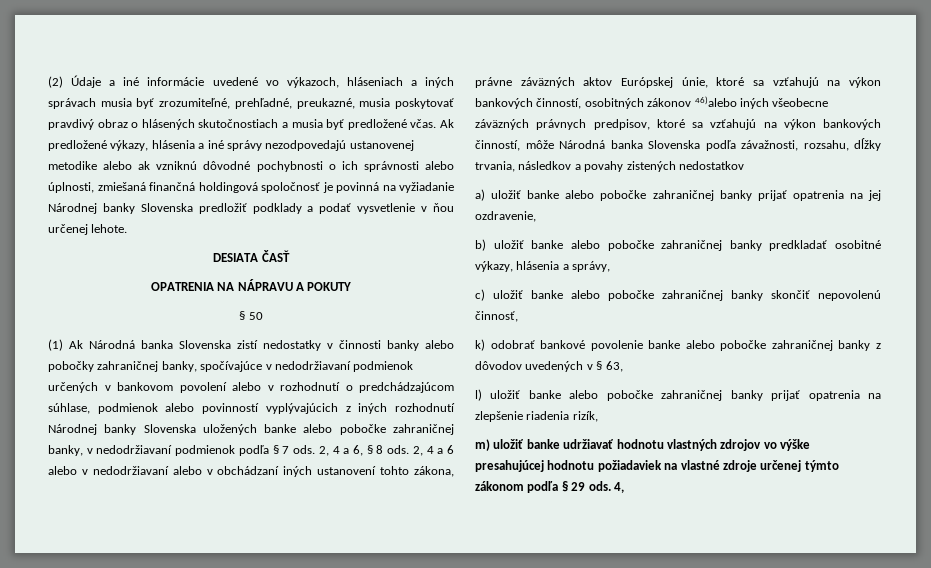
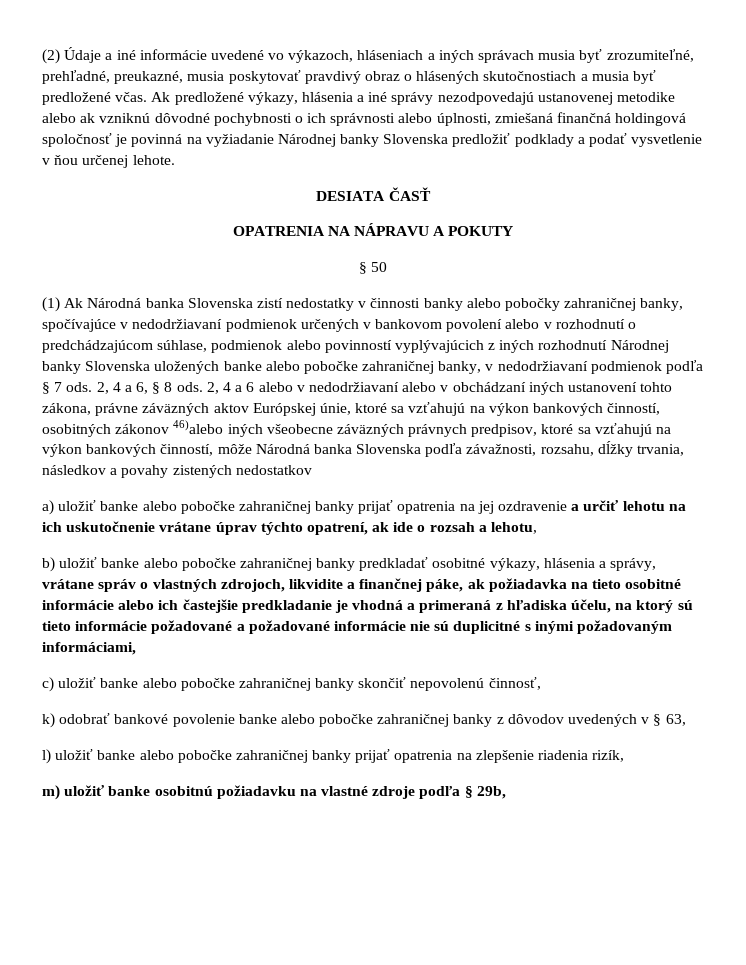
- a) uložiť banke alebo pobočke zahraničnej banky prijať opatrenia na jej ozdravenie,
+ a) uložiť banke alebo pobočke zahraničnej banky prijať opatrenia na jej ozdravenie a určiť lehotu na ich uskutočnenie vrátane úprav týchto opatrení, ak ide o rozsah a lehotu,
- b) uložiť banke alebo pobočke zahraničnej banky predkladať osobitné výkazy, hlásenia a správy,
+ b) uložiť banke alebo pobočke zahraničnej banky predkladať osobitné výkazy, hlásenia a správy, vrátane správ o vlastných zdrojoch, likvidite a finančnej páke, ak požiadavka na tieto osobitné informácie alebo ich častejšie predkladanie je vhodná a primeraná z hľadiska účelu, na ktorý sú tieto informácie požadované a požadované informácie nie sú duplicitné s inými požadovaným informáciami,
- m) uložiť banke udržiavať hodnotu vlastných zdrojov vo výške presahujúcej hodnotu požiadaviek na vlastné zdroje určenej týmto zákonom podľa § 29 ods. 4,
+ m) uložiť banke osobitnú požiadavku na vlastné zdroje podľa § 29b,

